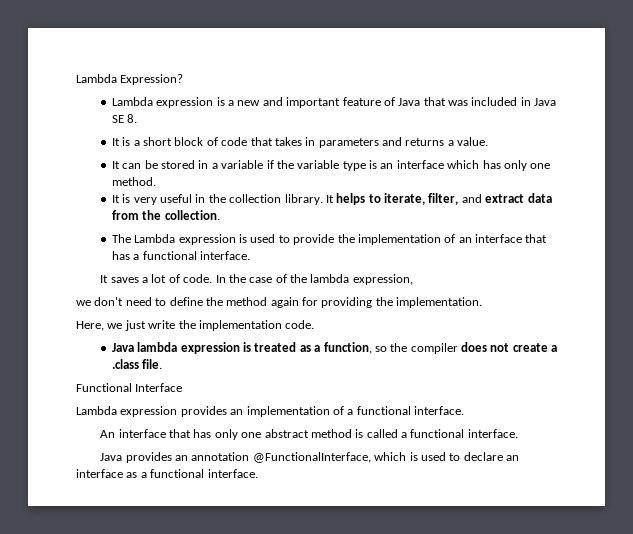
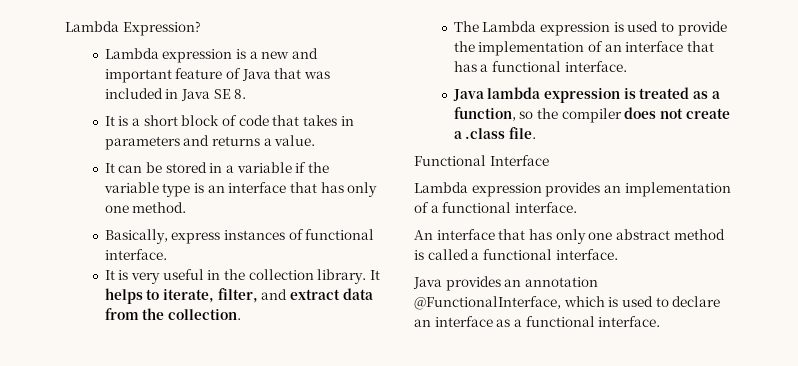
- It can be stored in a variable if the variable type is an interface which has only one method.
+ It can be stored in a variable if the variable type is an interface that has only one method.
+ Basically, express instances of functional interface.
- It saves a lot of code. In the case of the lambda expression,
- we don't need to define the method again for providing the implementation.
- Here, we just write the implementation code.

